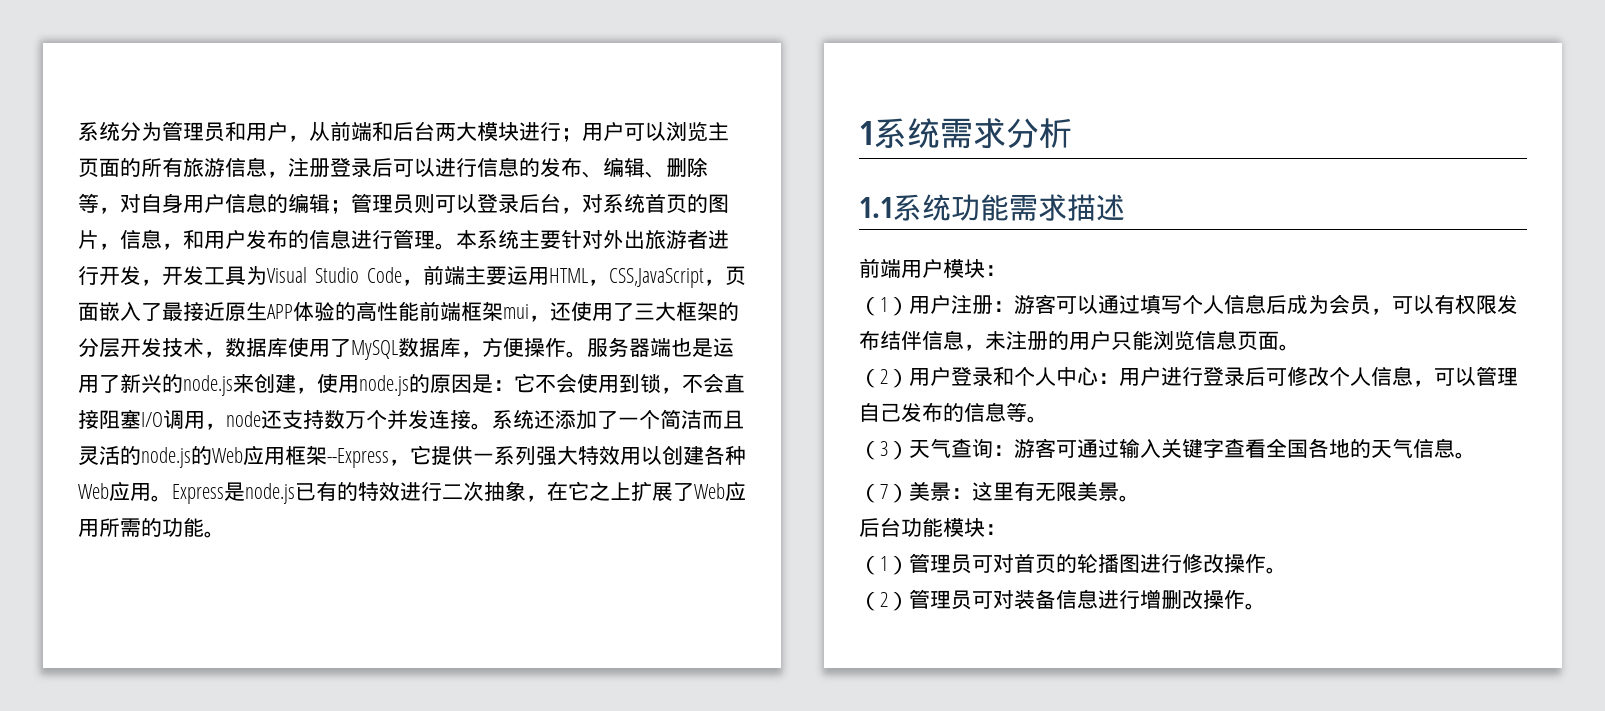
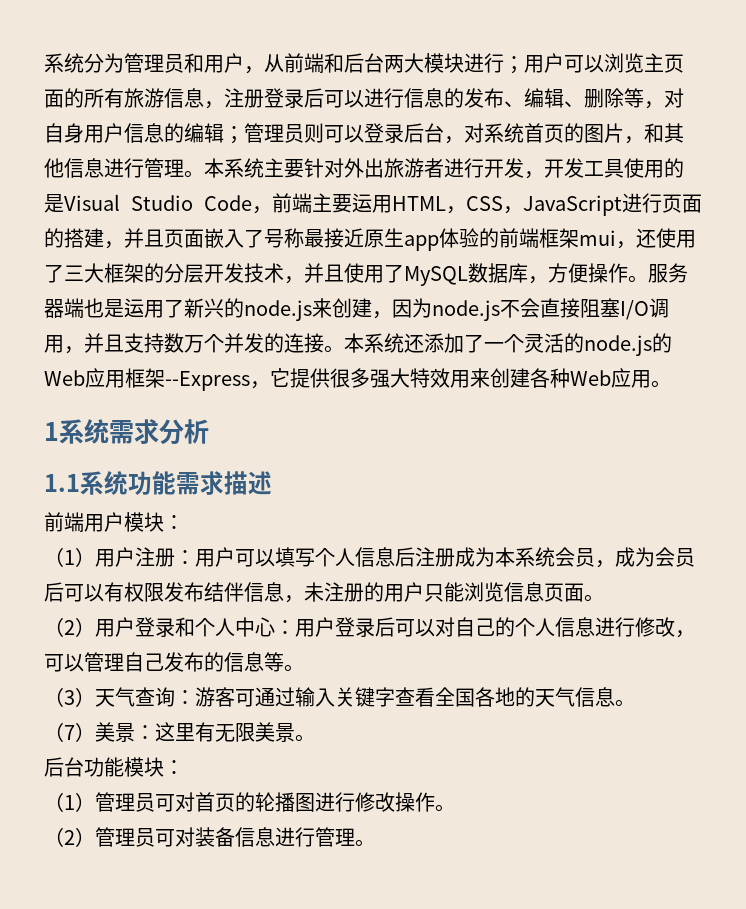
- 系统分为管理员和用户，从前端和后台两大模块进行；用户可以浏览主页面的所有旅游信息，注册登录后可以进行信息的发布、编辑、删除等，对自身用户信息的编辑；管理员则可以登录后台，对系统首页的图片，信息，和用户发布的信息进行管理。
+ 系统分为管理员和用户，从前端和后台两大模块进行；用户可以浏览主页面的所有旅游信息，注册登录后可以进行信息的发布、编辑、删除等，对自身用户信息的编辑；管理员则可以登录后台，对系统首页的图片，和其他信息进行管理。
- 本系统主要针对外出旅游者进行开发，开发工具为Visual Studio Code，前端主要运用HTML，CSS,JavaScript，页面嵌入了最接近原生APP体验的高性能前端框架mui，还使用了三大框架的分层开发技术，数据库使用了MySQL数据库，方便操作。
+ 本系统主要针对外出旅游者进行开发，开发工具使用的是Visual Studio Code，前端主要运用HTML，CSS，JavaScript进行页面的搭建，并且页面嵌入了号称最接近原生app体验的前端框架mui，还使用了三大框架的分层开发技术，并且使用了MySQL数据库，方便操作。
- 服务器端也是运用了新兴的node.js来创建，使用node.js的原因是：它不会使用到锁，不会直接阻塞I/O调用，node还支持数万个并发连接。系统还添加了一个简洁而且灵活的node.js的Web应用框架--Express，它提供一系列强大特效用以创建各种Web应用。Express是node.js已有的特效进行二次抽象，在它之上扩展了Web应用所需的功能。
+ 服务器端也是运用了新兴的node.js来创建，因为node.js不会直接阻塞I/O调用，并且支持数万个并发的连接。本系统还添加了一个灵活的node.js的Web应用框架--Express，它提供很多强大特效用来创建各种Web应用。
- （1）用户注册：游客可以通过填写个人信息后成为会员，可以有权限发布结伴信息，未注册的用户只能浏览信息页面。
+ （1）用户注册：用户可以填写个人信息后注册成为本系统会员，成为会员后可以有权限发布结伴信息，未注册的用户只能浏览信息页面。
- （2）用户登录和个人中心：用户进行登录后可修改个人信息，可以管理自己发布的信息等。
+ （2）用户登录和个人中心：用户登录后可以对自己的个人信息进行修改，可以管理自己发布的信息等。
- （2）管理员可对装备信息进行增删改操作。
+ （2）管理员可对装备信息进行管理。

